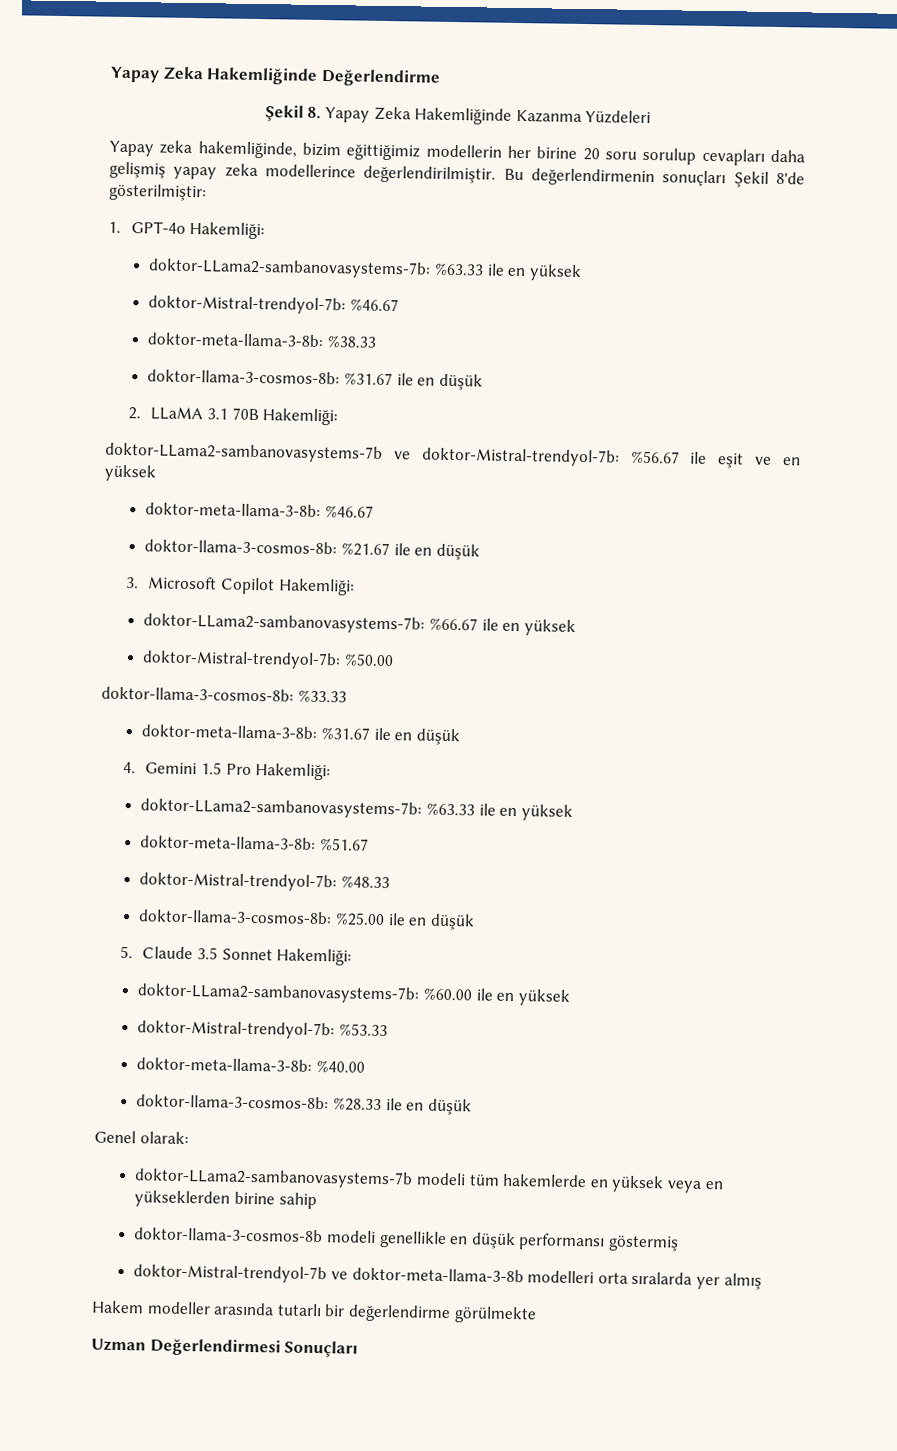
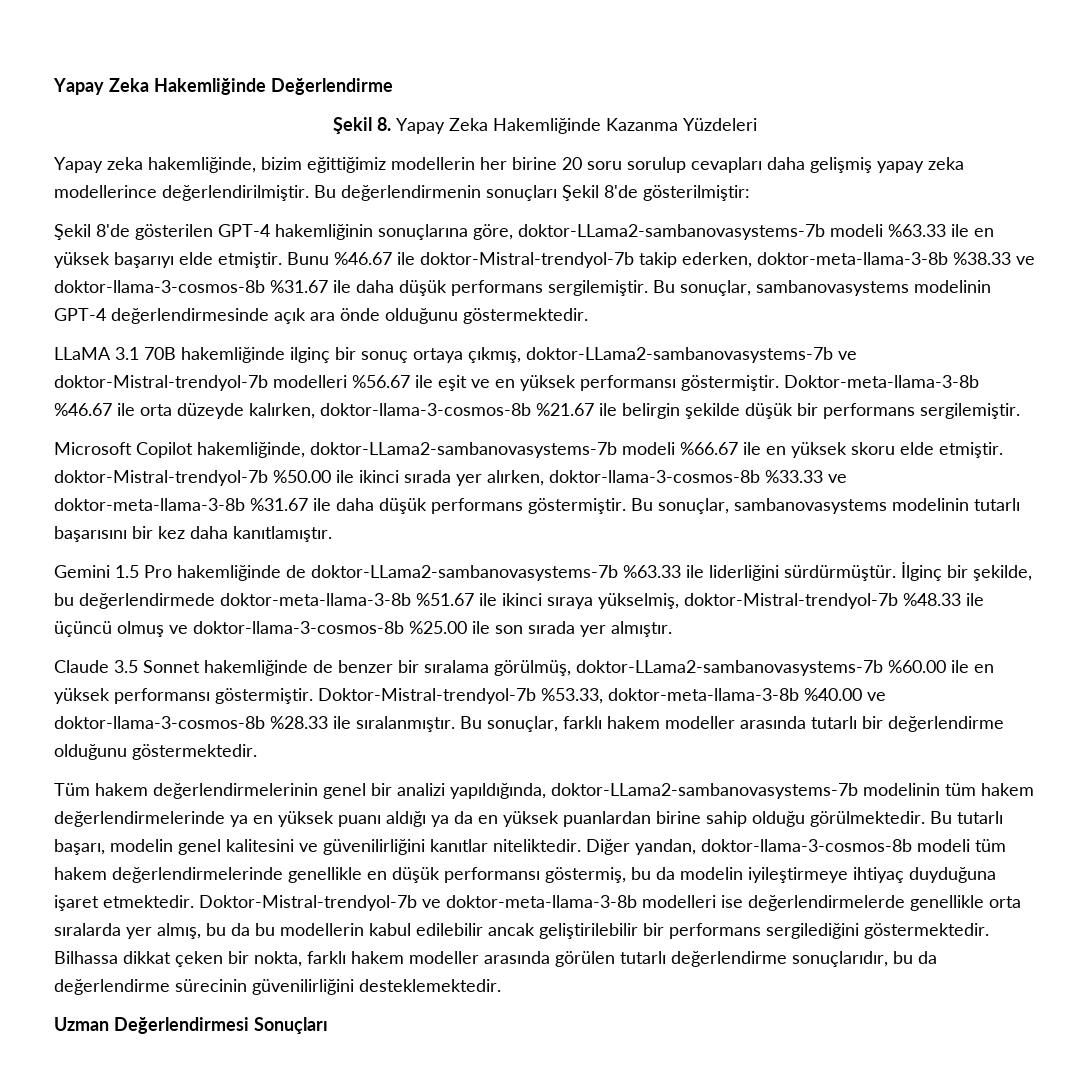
- 1. GPT-4o Hakemliği:
- doktor-LLama2-sambanovasystems-7b: %63.33 ile en yüksek
- doktor-Mistral-trendyol-7b: %46.67
- doktor-meta-llama-3-8b: %38.33
- doktor-llama-3-cosmos-8b: %31.67 ile en düşük
- 2. LLaMA 3.1 70B Hakemliği:
- doktor-LLama2-sambanovasystems-7b ve doktor-Mistral-trendyol-7b: %56.67 ile eşit ve en yüksek
- doktor-meta-llama-3-8b: %46.67
- doktor-llama-3-cosmos-8b: %21.67 ile en düşük
- 3. Microsoft Copilot Hakemliği:
- doktor-LLama2-sambanovasystems-7b: %66.67 ile en yüksek
- doktor-Mistral-trendyol-7b: %50.00
- doktor-llama-3-cosmos-8b: %33.33
- doktor-meta-llama-3-8b: %31.67 ile en düşük
- 4. Gemini 1.5 Pro Hakemliği:
- doktor-LLama2-sambanovasystems-7b: %63.33 ile en yüksek
- doktor-meta-llama-3-8b: %51.67
- doktor-Mistral-trendyol-7b: %48.33
- doktor-llama-3-cosmos-8b: %25.00 ile en düşük
- 5. Claude 3.5 Sonnet Hakemliği:
- doktor-LLama2-sambanovasystems-7b: %60.00 ile en yüksek
- doktor-Mistral-trendyol-7b: %53.33
- doktor-meta-llama-3-8b: %40.00
- doktor-llama-3-cosmos-8b: %28.33 ile en düşük
- Genel olarak:
- doktor-LLama2-sambanovasystems-7b modeli tüm hakemlerde en yüksek veya en yükseklerden birine sahip
- doktor-llama-3-cosmos-8b modeli genellikle en düşük performansı göstermiş
- doktor-Mistral-trendyol-7b ve doktor-meta-llama-3-8b modelleri orta sıralarda yer almış
- Hakem modeller arasında tutarlı bir değerlendirme görülmekte
+ Şekil 8'de gösterilen GPT-4 hakemliğinin sonuçlarına göre, doktor-LLama2-sambanovasystems-7b modeli %63.33 ile en yüksek başarıyı elde etmiştir. Bunu %46.67 ile doktor-Mistral-trendyol-7b takip ederken, doktor-meta-llama-3-8b %38.33 ve doktor-llama-3-cosmos-8b %31.67 ile daha düşük performans sergilemiştir. Bu sonuçlar, sambanovasystems modelinin GPT-4 değerlendirmesinde açık ara önde olduğunu göstermektedir.
+ LLaMA 3.1 70B hakemliğinde ilginç bir sonuç ortaya çıkmış, doktor-LLama2-sambanovasystems-7b ve doktor-Mistral-trendyol-7b modelleri %56.67 ile eşit ve en yüksek performansı göstermiştir. Doktor-meta-llama-3-8b %46.67 ile orta düzeyde kalırken, doktor-llama-3-cosmos-8b %21.67 ile belirgin şekilde düşük bir performans sergilemiştir.
+ Microsoft Copilot hakemliğinde, doktor-LLama2-sambanovasystems-7b modeli %66.67 ile en yüksek skoru elde etmiştir. doktor-Mistral-trendyol-7b %50.00 ile ikinci sırada yer alırken, doktor-llama-3-cosmos-8b %33.33 ve doktor-meta-llama-3-8b %31.67 ile daha düşük performans göstermiştir. Bu sonuçlar, sambanovasystems modelinin tutarlı başarısını bir kez daha kanıtlamıştır.
+ Gemini 1.5 Pro hakemliğinde de doktor-LLama2-sambanovasystems-7b %63.33 ile liderliğini sürdürmüştür. İlginç bir şekilde, bu değerlendirmede doktor-meta-llama-3-8b %51.67 ile ikinci sıraya yükselmiş, doktor-Mistral-trendyol-7b %48.33 ile üçüncü olmuş ve doktor-llama-3-cosmos-8b %25.00 ile son sırada yer almıştır.
+ Claude 3.5 Sonnet hakemliğinde de benzer bir sıralama görülmüş, doktor-LLama2-sambanovasystems-7b %60.00 ile en yüksek performansı göstermiştir. Doktor-Mistral-trendyol-7b %53.33, doktor-meta-llama-3-8b %40.00 ve doktor-llama-3-cosmos-8b %28.33 ile sıralanmıştır. Bu sonuçlar, farklı hakem modeller arasında tutarlı bir değerlendirme olduğunu göstermektedir.
+ Tüm hakem değerlendirmelerinin genel bir analizi yapıldığında, doktor-LLama2-sambanovasystems-7b modelinin tüm hakem değerlendirmelerinde ya en yüksek puanı aldığı ya da en yüksek puanlardan birine sahip olduğu görülmektedir. Bu tutarlı başarı, modelin genel kalitesini ve güvenilirliğini kanıtlar niteliktedir. Diğer yandan, doktor-llama-3-cosmos-8b modeli tüm hakem değerlendirmelerinde genellikle en düşük performansı göstermiş, bu da modelin iyileştirmeye ihtiyaç duyduğuna işaret etmektedir. Doktor-Mistral-trendyol-7b ve doktor-meta-llama-3-8b modelleri ise değerlendirmelerde genellikle orta sıralarda yer almış, bu da bu modellerin kabul edilebilir ancak geliştirilebilir bir performans sergilediğini göstermektedir. Bilhassa dikkat çeken bir nokta, farklı hakem modeller arasında görülen tutarlı değerlendirme sonuçlarıdır, bu da değerlendirme sürecinin güvenilirliğini desteklemektedir.

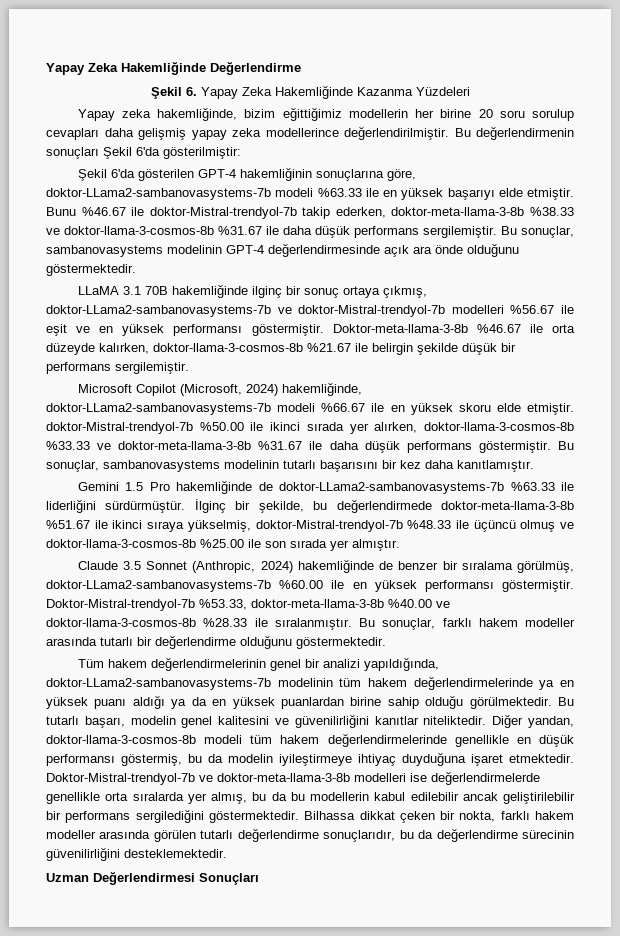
- Şekil 8. Yapay Zeka Hakemliğinde Kazanma Yüzdeleri
+ Şekil 6. Yapay Zeka Hakemliğinde Kazanma Yüzdeleri
- Bu değerlendirmenin sonuçları Şekil 8'de gösterilmiştir:
+ Bu değerlendirmenin sonuçları Şekil 6'da gösterilmiştir:
- Şekil 8'de gösterilen GPT-4 hakemliğinin sonuçlarına göre, doktor-LLama2-sambanovasystems-7b modeli %63.33 ile en yüksek başarıyı elde etmiştir.
+ Şekil 6'da gösterilen GPT-4 hakemliğinin sonuçlarına göre, doktor-LLama2-sambanovasystems-7b modeli %63.33 ile en yüksek başarıyı elde etmiştir.
- Microsoft Copilot hakemliğinde, doktor-LLama2-sambanovasystems-7b modeli %66.67 ile en yüksek skoru elde etmiştir. doktor-Mistral-trendyol-7b %50.00 ile ikinci sırada yer alırken, doktor-llama-3-cosmos-8b %33.33 ve doktor-meta-llama-3-8b %31.67 ile daha düşük performans göstermiştir.
+ Microsoft Copilot (Microsoft, 2024) hakemliğinde, doktor-LLama2-sambanovasystems-7b modeli %66.67 ile en yüksek skoru elde etmiştir. doktor-Mistral-trendyol-7b %50.00 ile ikinci sırada yer alırken, doktor-llama-3-cosmos-8b %33.33 ve doktor-meta-llama-3-8b %31.67 ile daha düşük performans göstermiştir.
- Claude 3.5 Sonnet hakemliğinde de benzer bir sıralama görülmüş, doktor-LLama2-sambanovasystems-7b %60.00 ile en yüksek performansı göstermiştir.
+ Claude 3.5 Sonnet (Anthropic, 2024) hakemliğinde de benzer bir sıralama görülmüş, doktor-LLama2-sambanovasystems-7b %60.00 ile en yüksek performansı göstermiştir.

